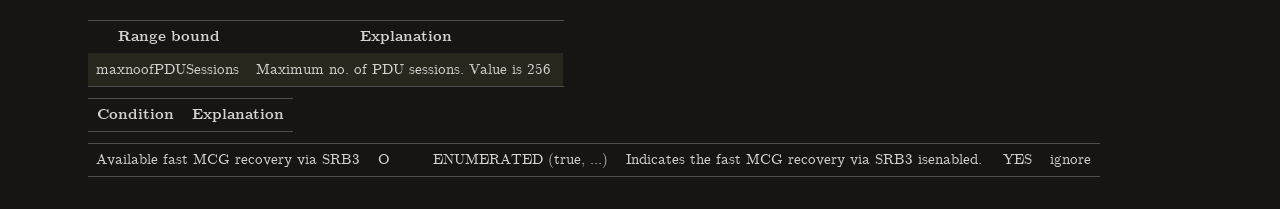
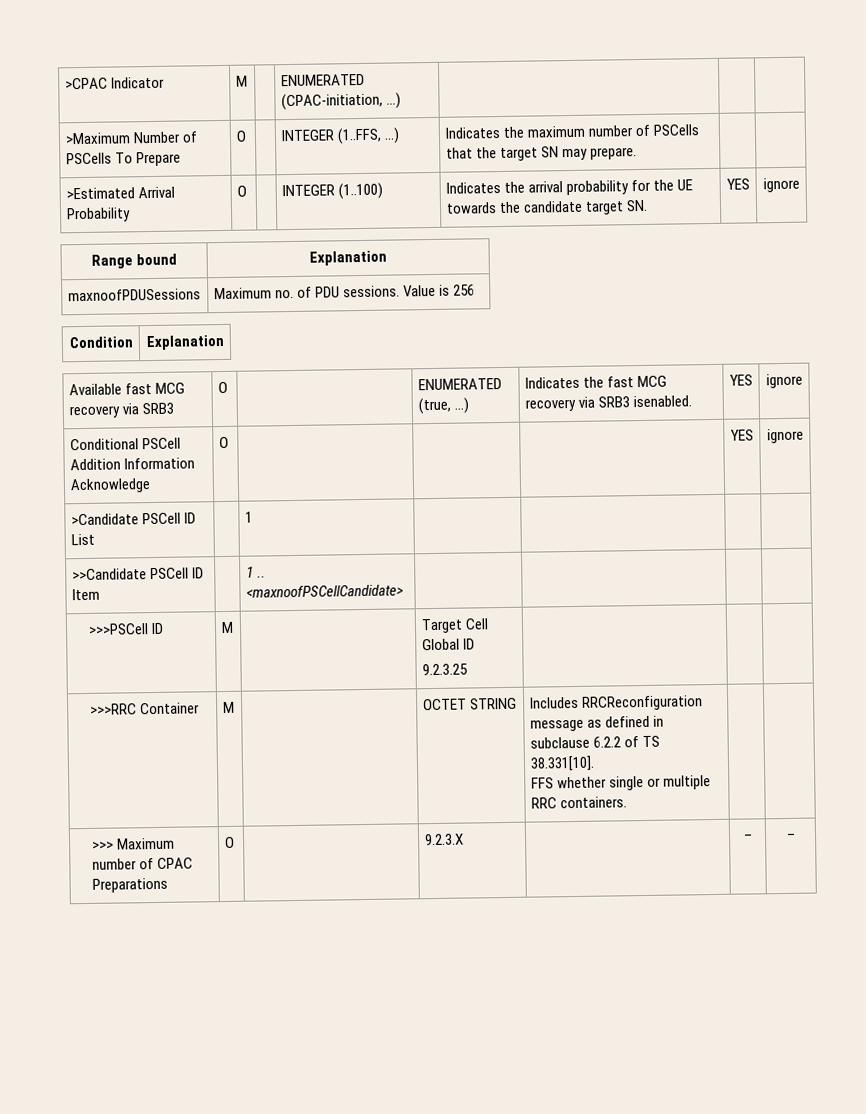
+ >CPAC Indicator | M | | ENUMERATED (CPAC-initiation, ...) | | |
+ >Maximum Number of PSCells To Prepare | O | | INTEGER (1..FFS, ...) | Indicates the maximum number of PSCells that the target SN may prepare. | |
+ >Estimated Arrival Probability | O | | INTEGER (1..100) | Indicates the arrival probability for the UE towards the candidate target SN. | YES | ignore
+ Conditional PSCell Addition Information Acknowledge | O | | | | YES | ignore
+ >Candidate PSCell ID List | | 1 | | | |
+ >>Candidate PSCell ID Item | | 1 .. <maxnoofPSCellCandidate> | | | |
+ >>>PSCell ID | M | | Target Cell Global ID
+ 9.2.3.25 | | |
+ >>>RRC Container | M | | OCTET STRING | Includes RRCReconfiguration message as defined in subclause 6.2.2 of TS 38.331[10].
+ FFS whether single or multiple RRC containers. | |
+ >>> Maximum number of CPAC Preparations | O | | 9.2.3.X | | – | –

